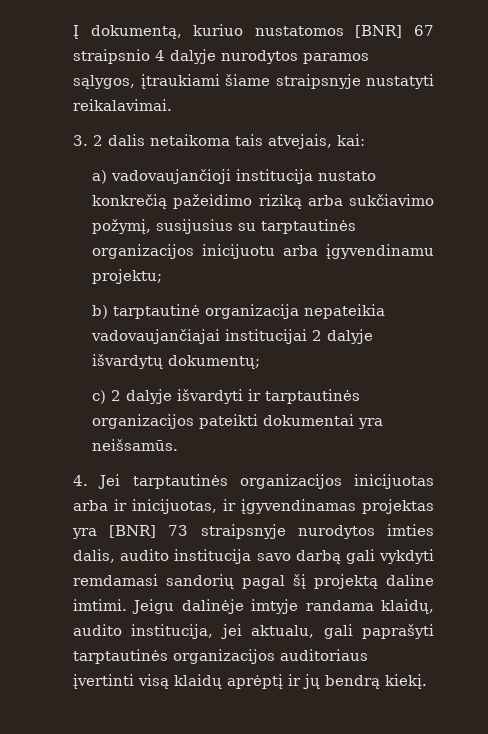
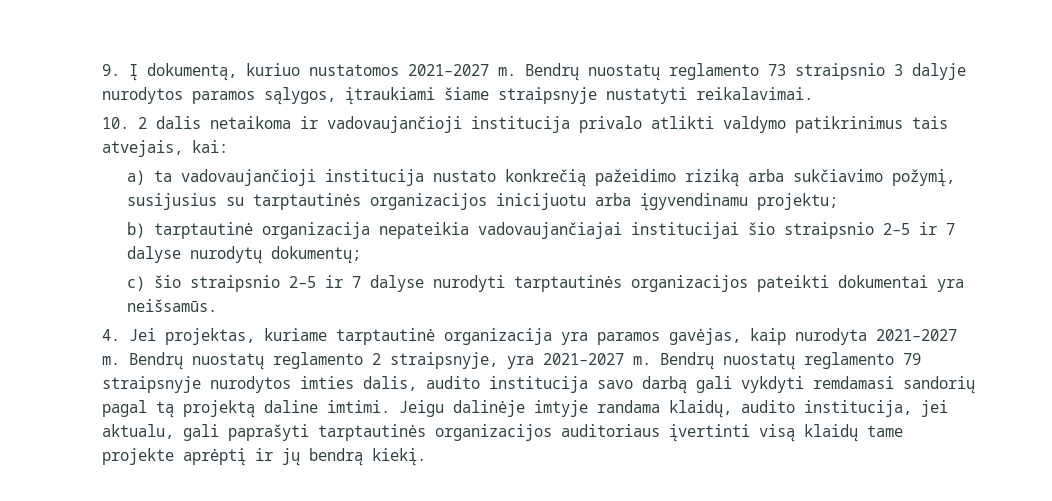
- Į dokumentą, kuriuo nustatomos [BNR] 67 straipsnio 4 dalyje nurodytos paramos sąlygos, įtraukiami šiame straipsnyje nustatyti reikalavimai.
+ 9. Į dokumentą, kuriuo nustatomos 2021–2027 m. Bendrų nuostatų reglamento 73 straipsnio 3 dalyje nurodytos paramos sąlygos, įtraukiami šiame straipsnyje nustatyti reikalavimai.
- 3. 2 dalis netaikoma tais atvejais, kai:
+ 10. 2 dalis netaikoma ir vadovaujančioji institucija privalo atlikti valdymo patikrinimus tais atvejais, kai:
- a) vadovaujančioji institucija nustato konkrečią pažeidimo riziką arba sukčiavimo požymį, susijusius su tarptautinės organizacijos inicijuotu arba įgyvendinamu projektu;
+ a) ta vadovaujančioji institucija nustato konkrečią pažeidimo riziką arba sukčiavimo požymį, susijusius su tarptautinės organizacijos inicijuotu arba įgyvendinamu projektu;
- b) tarptautinė organizacija nepateikia vadovaujančiajai institucijai 2 dalyje išvardytų dokumentų;
- c) 2 dalyje išvardyti ir tarptautinės organizacijos pateikti dokumentai yra neišsamūs.
+ b) tarptautinė organizacija nepateikia vadovaujančiajai institucijai šio straipsnio 2–5 ir 7 dalyse nurodytų dokumentų;
+ c) šio straipsnio 2–5 ir 7 dalyse nurodyti tarptautinės organizacijos pateikti dokumentai yra neišsamūs.
- 4. Jei tarptautinės organizacijos inicijuotas arba ir inicijuotas, ir įgyvendinamas projektas yra [BNR] 73 straipsnyje nurodytos imties dalis, audito institucija savo darbą gali vykdyti remdamasi sandorių pagal šį projektą daline imtimi.
+ 4. Jei projektas, kuriame tarptautinė organizacija yra paramos gavėjas, kaip nurodyta 2021–2027 m. Bendrų nuostatų reglamento 2 straipsnyje, yra 2021–2027 m. Bendrų nuostatų reglamento 79 straipsnyje nurodytos imties dalis, audito institucija savo darbą gali vykdyti remdamasi sandorių pagal tą projektą daline imtimi.
- Jeigu dalinėje imtyje randama klaidų, audito institucija, jei aktualu, gali paprašyti tarptautinės organizacijos auditoriaus įvertinti visą klaidų aprėptį ir jų bendrą kiekį.
+ Jeigu dalinėje imtyje randama klaidų, audito institucija, jei aktualu, gali paprašyti tarptautinės organizacijos auditoriaus įvertinti visą klaidų tame projekte aprėptį ir jų bendrą kiekį.

